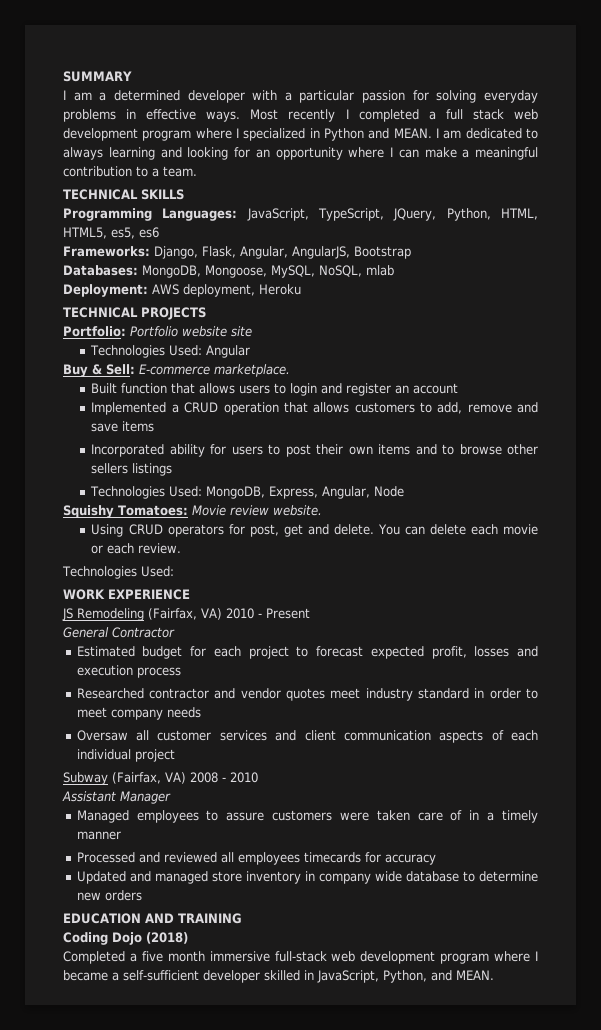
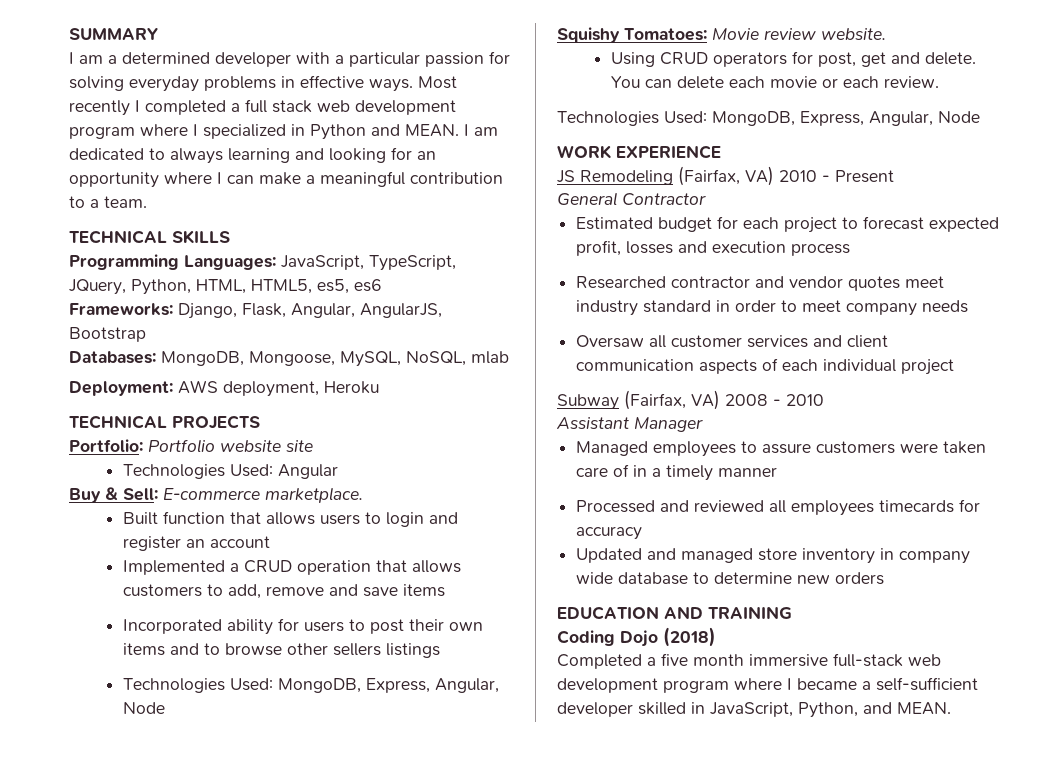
  You can delete each movie or each review.
- Technologies Used:
+ Technologies Used: MongoDB, Express, Angular, Node

